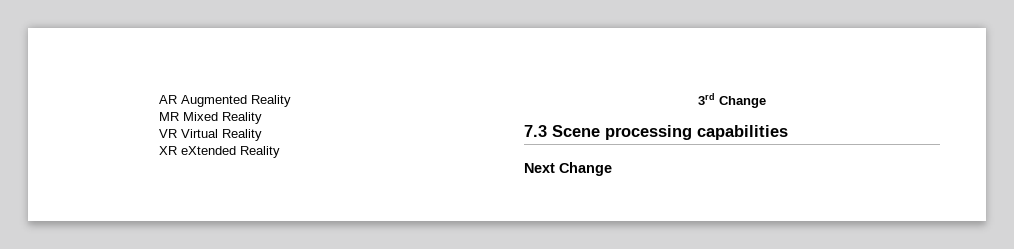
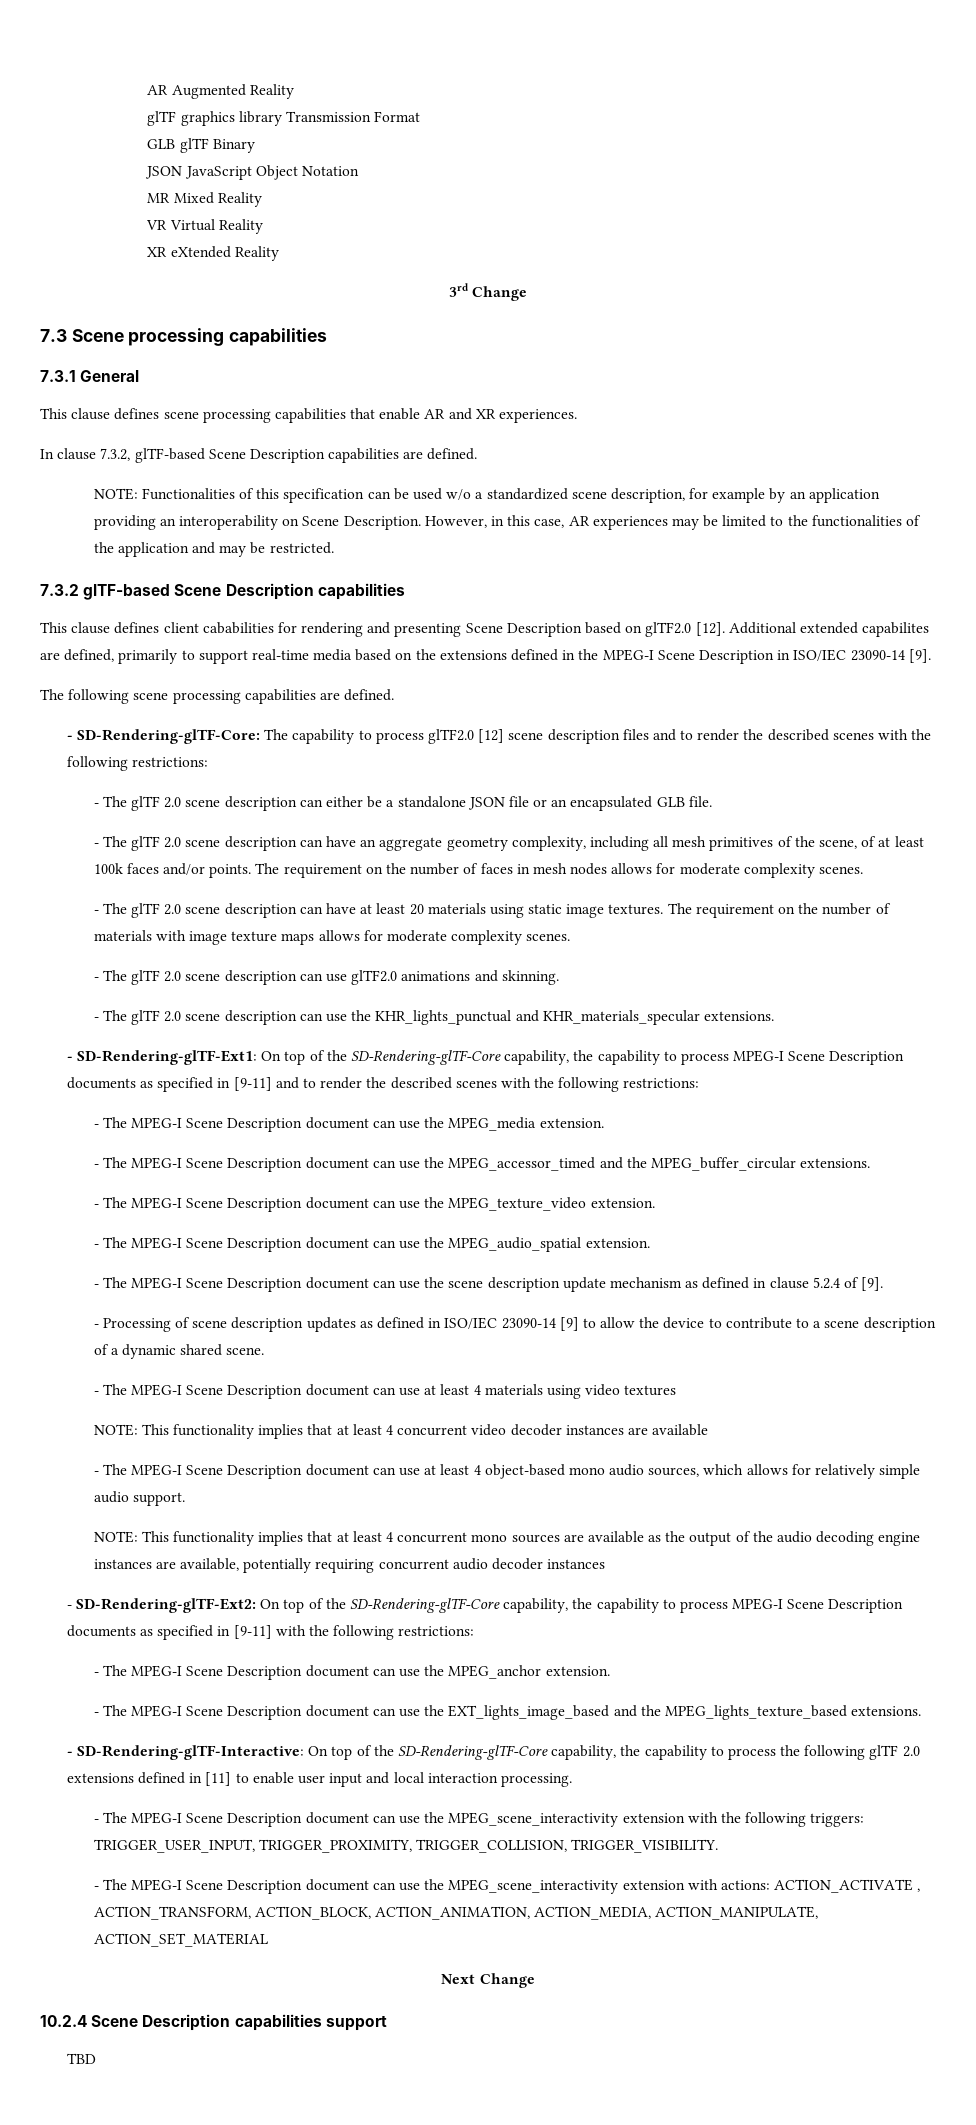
+ glTF graphics library Transmission Format
+ GLB glTF Binary
+ JSON JavaScript Object Notation
+ 7.3.1 General
+ This clause defines scene processing capabilities that enable AR and XR experiences.
+ In clause 7.3.2, glTF-based Scene Description capabilities are defined.
+ NOTE: Functionalities of this specification can be used w/o a standardized scene description, for example by an application providing an interoperability on Scene Description. However, in this case, AR experiences may be limited to the functionalities of the application and may be restricted.
+ 7.3.2 glTF-based Scene Description capabilities
+ This clause defines client cababilities for rendering and presenting Scene Description based on glTF2.0 [12]. Additional extended capabilites are defined, primarily to support real-time media based on the extensions defined in the MPEG-I Scene Description in ISO/IEC 23090-14 [9].
+ The following scene processing capabilities are defined.
+ - SD-Rendering-glTF-Core: The capability to process glTF2.0 [12] scene description files and to render the described scenes with the following restrictions:
+ - The glTF 2.0 scene description can either be a standalone JSON file or an encapsulated GLB file.
+ - The glTF 2.0 scene description can have an aggregate geometry complexity, including all mesh primitives of the scene, of at least 100k faces and/or points. The requirement on the number of faces in mesh nodes allows for moderate complexity scenes.
+ - The glTF 2.0 scene description can have at least 20 materials using static image textures. The requirement on the number of materials with image texture maps allows for moderate complexity scenes.
+ - The glTF 2.0 scene description can use glTF2.0 animations and skinning.
+ - The glTF 2.0 scene description can use the KHR_lights_punctual and KHR_materials_specular extensions.
+ - SD-Rendering-glTF-Ext1: On top of the SD-Rendering-glTF-Core capability, the capability to process MPEG-I Scene Description documents as specified in [9-11] and to render the described scenes with the following restrictions:
+ - The MPEG-I Scene Description document can use the MPEG_media extension.
+ - The MPEG-I Scene Description document can use the MPEG_accessor_timed and the MPEG_buffer_circular extensions.
+ - The MPEG-I Scene Description document can use the MPEG_texture_video extension.
+ - The MPEG-I Scene Description document can use the MPEG_audio_spatial extension.
+ - The MPEG-I Scene Description document can use the scene description update mechanism as defined in clause 5.2.4 of [9].
+ - Processing of scene description updates as defined in ISO/IEC 23090-14 [9] to allow the device to contribute to a scene description of a dynamic shared scene.
+ - The MPEG-I Scene Description document can use at least 4 materials using video textures
+ NOTE: This functionality implies that at least 4 concurrent video decoder instances are available
+ - The MPEG-I Scene Description document can use at least 4 object-based mono audio sources, which allows for relatively simple audio support.
+ NOTE: This functionality implies that at least 4 concurrent mono sources are available as the output of the audio decoding engine instances are available, potentially requiring concurrent audio decoder instances
+ - SD-Rendering-glTF-Ext2: On top of the SD-Rendering-glTF-Core capability, the capability to process MPEG-I Scene Description documents as specified in [9-11] with the following restrictions:
+ - The MPEG-I Scene Description document can use the MPEG_anchor extension.
+ - The MPEG-I Scene Description document can use the EXT_lights_image_based and the MPEG_lights_texture_based extensions.
+ - SD-Rendering-glTF-Interactive: On top of the SD-Rendering-glTF-Core capability, the capability to process the following glTF 2.0 extensions defined in [11] to enable user input and local interaction processing.
+ - The MPEG-I Scene Description document can use the MPEG_scene_interactivity extension with the following triggers: TRIGGER_USER_INPUT, TRIGGER_PROXIMITY, TRIGGER_COLLISION, TRIGGER_VISIBILITY.
+ - The MPEG-I Scene Description document can use the MPEG_scene_interactivity extension with actions: ACTION_ACTIVATE , ACTION_TRANSFORM, ACTION_BLOCK, ACTION_ANIMATION, ACTION_MEDIA, ACTION_MANIPULATE, ACTION_SET_MATERIAL
  Next Change
+ 10.2.4 Scene Description capabilities support
+ TBD

